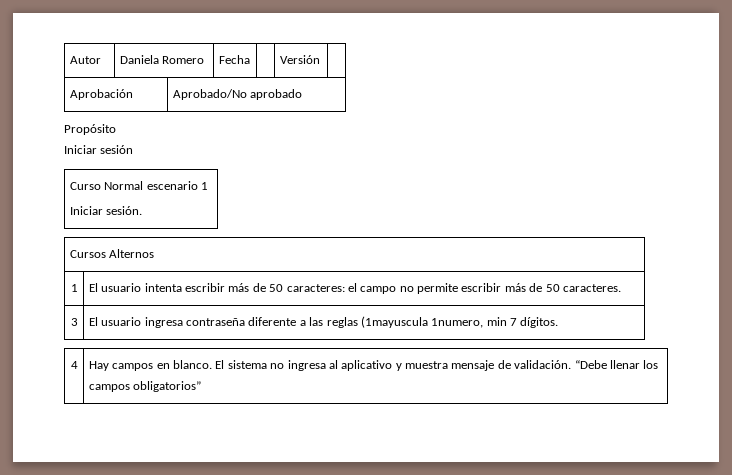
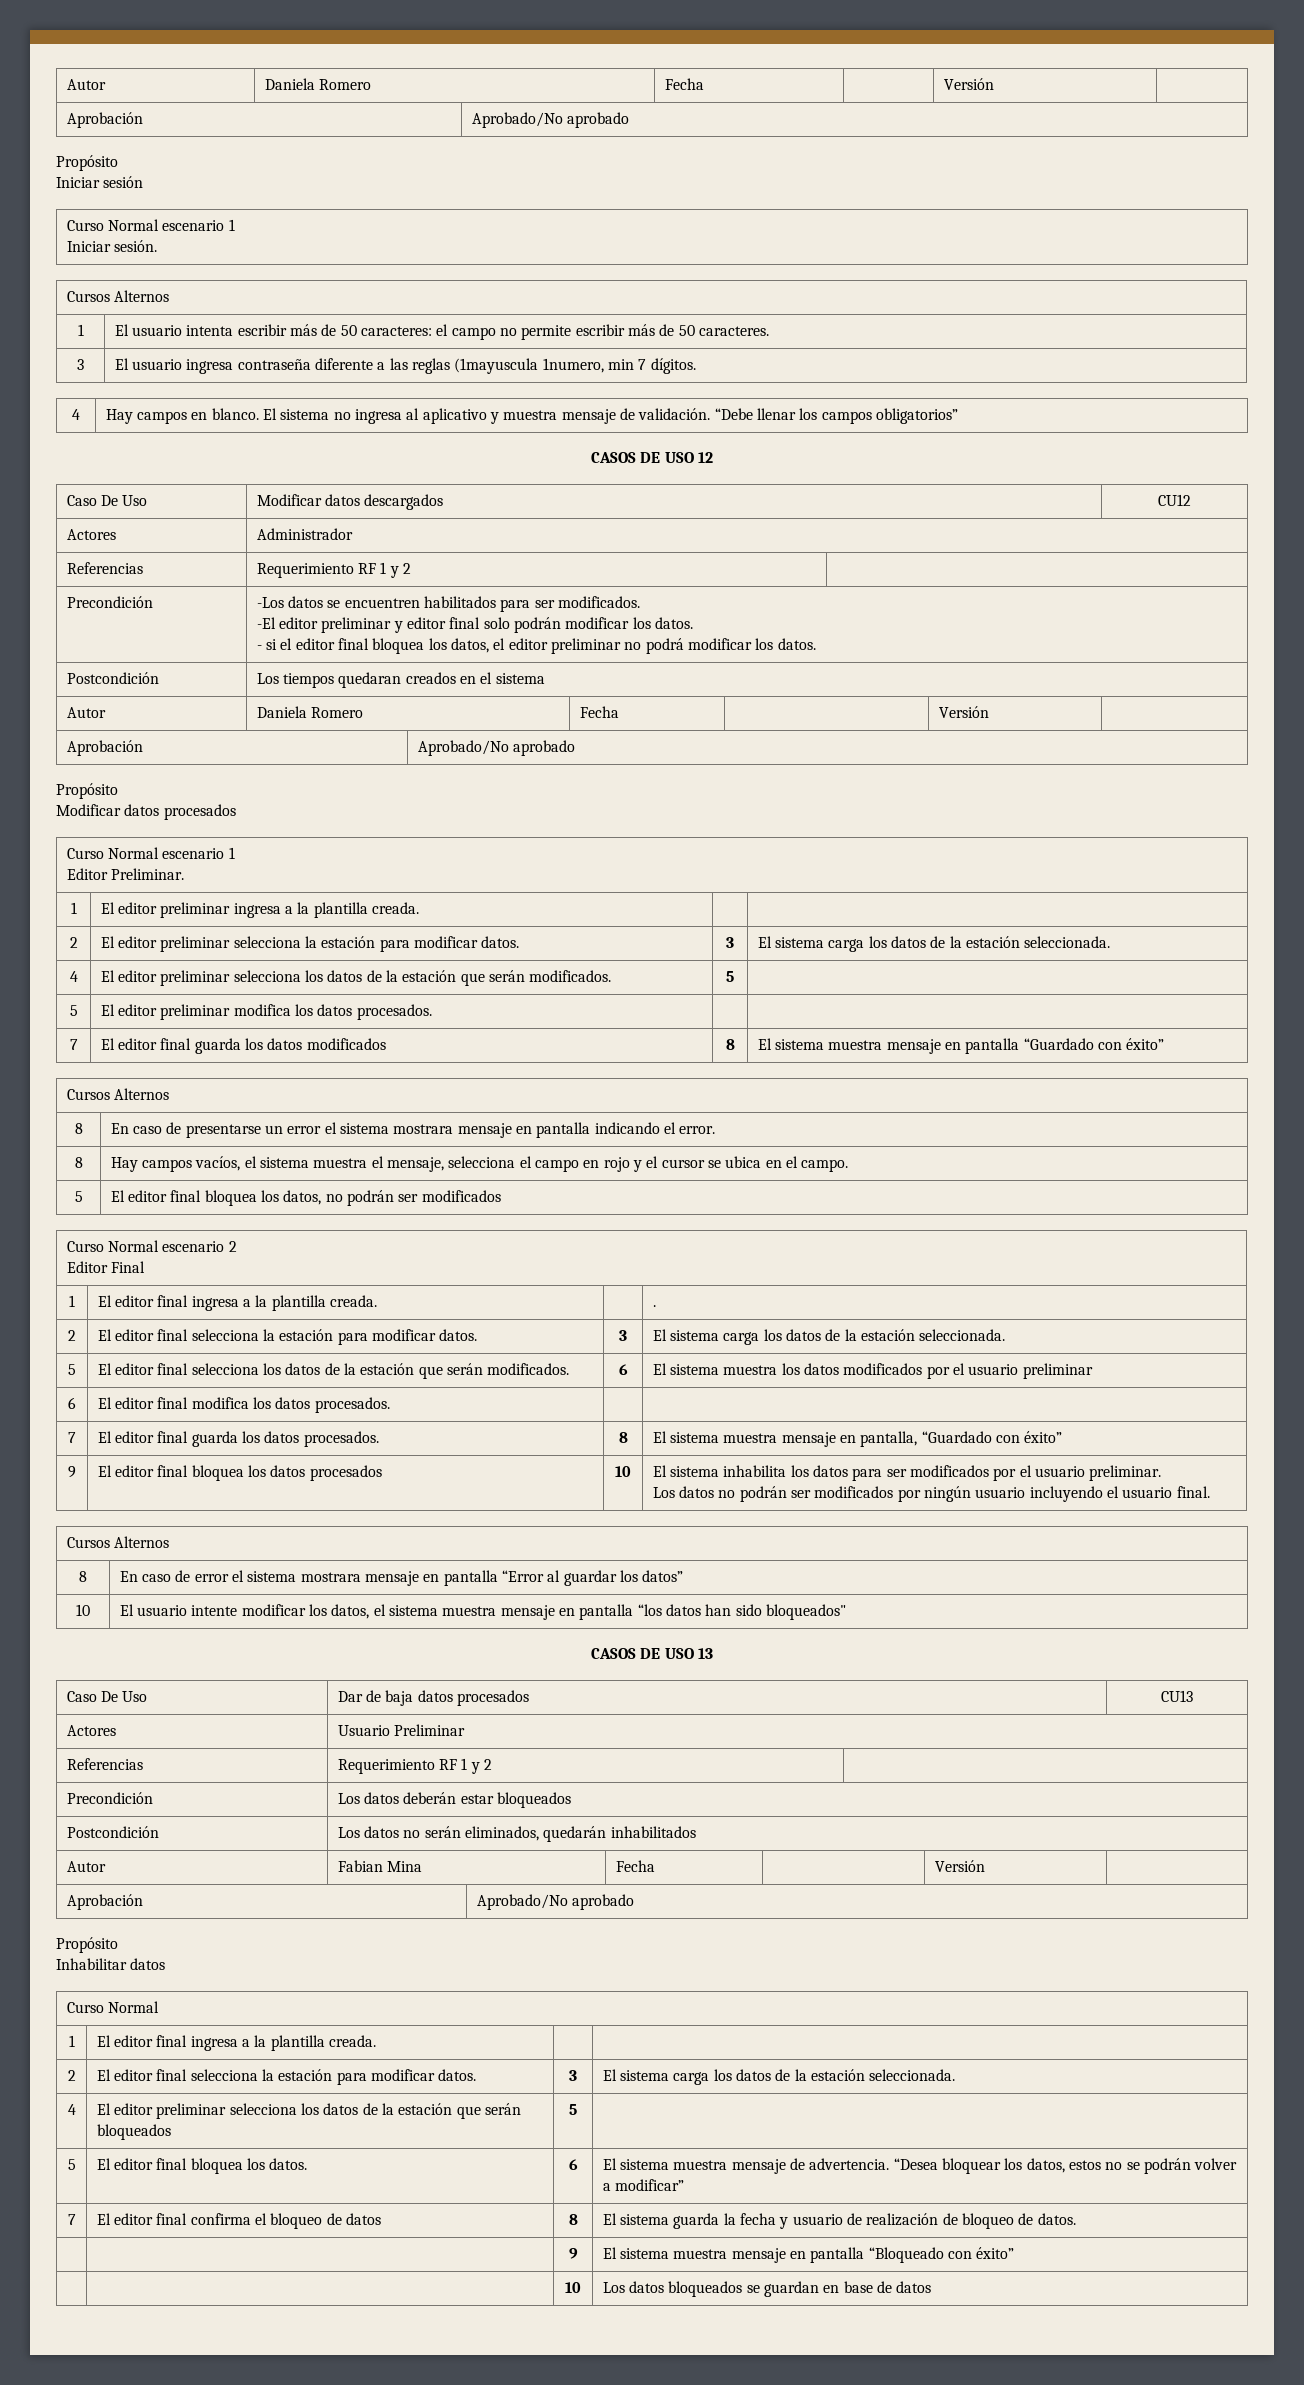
+ CASOS DE USO 12
+ Caso De Uso | Modificar datos descargados | CU12
+ Actores | Administrador
+ Referencias | Requerimiento RF 1 y 2 |
+ Precondición | -Los datos se encuentren habilitados para ser modificados.
+ -El editor preliminar y editor final solo podrán modificar los datos.
+ - si el editor final bloquea los datos, el editor preliminar no podrá modificar los datos.
+ Postcondición | Los tiempos quedaran creados en el sistema
+ Autor | Daniela Romero | Fecha | | Versión |
+ Aprobación | Aprobado/No aprobado
+ Propósito
+ Modificar datos procesados
+ Curso Normal escenario 1
+ Editor Preliminar.
+ 1 | El editor preliminar ingresa a la plantilla creada. | |
+ 2 | El editor preliminar selecciona la estación para modificar datos. | 3 | El sistema carga los datos de la estación seleccionada.
+ 4 | El editor preliminar selecciona los datos de la estación que serán modificados. | 5 |
+ 5 | El editor preliminar modifica los datos procesados. | |
+ 7 | El editor final guarda los datos modificados | 8 | El sistema muestra mensaje en pantalla “Guardado con éxito”
+ Cursos Alternos
+ 8 | En caso de presentarse un error el sistema mostrara mensaje en pantalla indicando el error.
+ 8 | Hay campos vacíos, el sistema muestra el mensaje, selecciona el campo en rojo y el cursor se ubica en el campo.
+ 5 | El editor final bloquea los datos, no podrán ser modificados
+ Curso Normal escenario 2
+ Editor Final
+ 1 | El editor final ingresa a la plantilla creada. | | .
+ 2 | El editor final selecciona la estación para modificar datos. | 3 | El sistema carga los datos de la estación seleccionada.
+ 5 | El editor final selecciona los datos de la estación que serán modificados. | 6 | El sistema muestra los datos modificados por el usuario preliminar
+ 6 | El editor final modifica los datos procesados. | |
+ 7 | El editor final guarda los datos procesados. | 8 | El sistema muestra mensaje en pantalla, “Guardado con éxito”
+ 9 | El editor final bloquea los datos procesados | 10 | El sistema inhabilita los datos para ser modificados por el usuario preliminar.
+ Los datos no podrán ser modificados por ningún usuario incluyendo el usuario final.
+ Cursos Alternos
+ 8 | En caso de error el sistema mostrara mensaje en pantalla “Error al guardar los datos”
+ 10 | El usuario intente modificar los datos, el sistema muestra mensaje en pantalla “los datos han sido bloqueados"
+ CASOS DE USO 13
+ Caso De Uso | Dar de baja datos procesados | CU13
+ Actores | Usuario Preliminar
+ Referencias | Requerimiento RF 1 y 2 |
+ Precondición | Los datos deberán estar bloqueados
+ Postcondición | Los datos no serán eliminados, quedarán inhabilitados
+ Autor | Fabian Mina | Fecha | | Versión |
+ Aprobación | Aprobado/No aprobado
+ Propósito
+ Inhabilitar datos
+ Curso Normal
+ 1 | El editor final ingresa a la plantilla creada. | |
+ 2 | El editor final selecciona la estación para modificar datos. | 3 | El sistema carga los datos de la estación seleccionada.
+ 4 | El editor preliminar selecciona los datos de la estación que serán bloqueados | 5 |
+ 5 | El editor final bloquea los datos. | 6 | El sistema muestra mensaje de advertencia. “Desea bloquear los datos, estos no se podrán volver a modificar”
+ 7 | El editor final confirma el bloqueo de datos | 8 | El sistema guarda la fecha y usuario de realización de bloqueo de datos.
+ | | 9 | El sistema muestra mensaje en pantalla “Bloqueado con éxito”
+ | | 10 | Los datos bloqueados se guardan en base de datos

